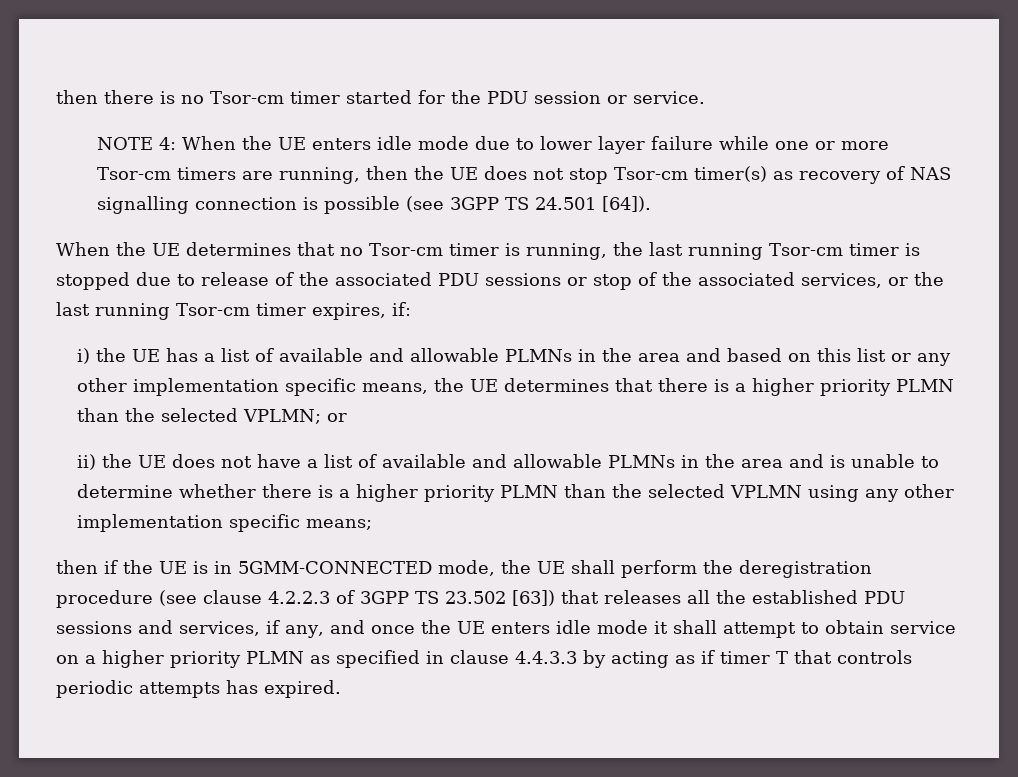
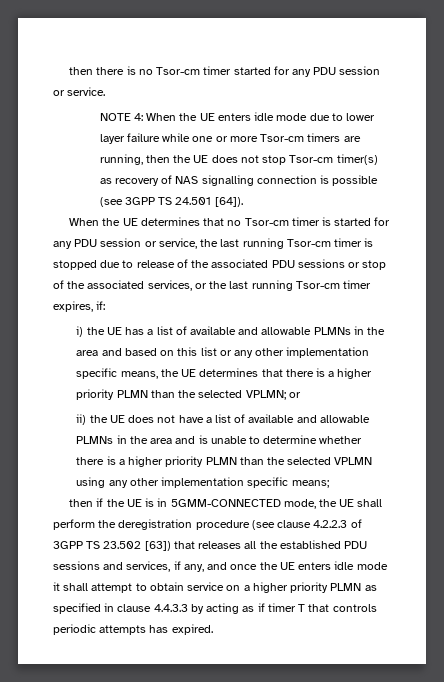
- then there is no Tsor-cm timer started for the PDU session or service.
+ then there is no Tsor-cm timer started for any PDU session or service.
- When the UE determines that no Tsor-cm timer is running, the last running Tsor-cm timer is stopped due to release of the associated PDU sessions or stop of the associated services, or the last running Tsor-cm timer expires, if:
+ When the UE determines that no Tsor-cm timer is started for any PDU session or service, the last running Tsor-cm timer is stopped due to release of the associated PDU sessions or stop of the associated services, or the last running Tsor-cm timer expires, if:

